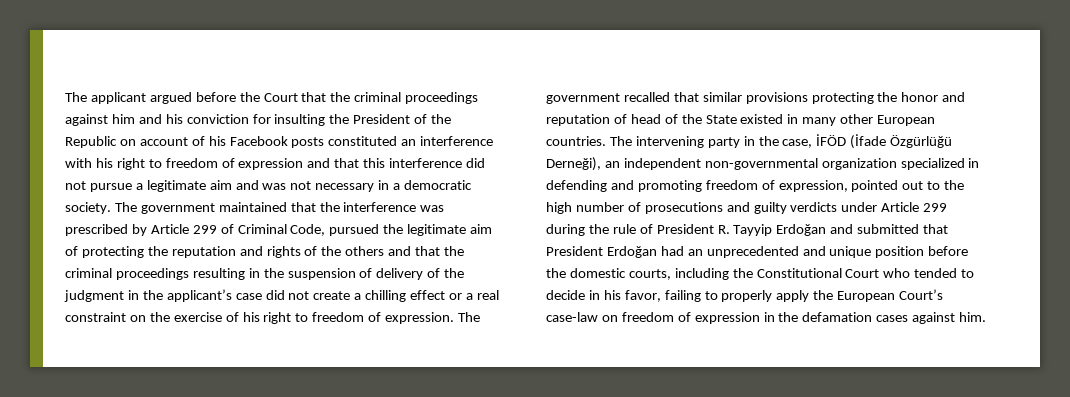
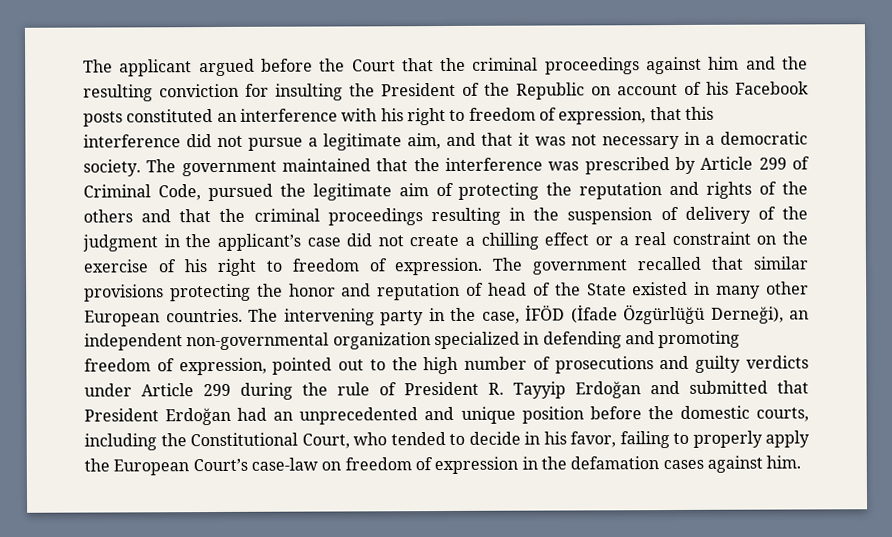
- The applicant argued before the Court that the criminal proceedings against him and his conviction for insulting the President of the Republic on account of his Facebook posts constituted an interference with his right to freedom of expression and that this interference did not pursue a legitimate aim and was not necessary in a democratic society.
+ The applicant argued before the Court that the criminal proceedings against him and the resulting conviction for insulting the President of the Republic on account of his Facebook posts constituted an interference with his right to freedom of expression, that this interference did not pursue a legitimate aim, and that it was not necessary in a democratic society.
- The intervening party in the case, İFÖD (İfade Özgürlüğü Derneği), an independent non-governmental organization specialized in defending and promoting freedom of expression, pointed out to the high number of prosecutions and guilty verdicts under Article 299 during the rule of President R. Tayyip Erdoğan and submitted that President Erdoğan had an unprecedented and unique position before the domestic courts, including the Constitutional Court who tended to decide in his favor, failing to properly apply the European Court’s case-law on freedom of expression in the defamation cases against him.
+ The intervening party in the case, İFÖD (İfade Özgürlüğü Derneği), an independent non-governmental organization specialized in defending and promoting freedom of expression, pointed out to the high number of prosecutions and guilty verdicts under Article 299 during the rule of President R. Tayyip Erdoğan and submitted that President Erdoğan had an unprecedented and unique position before the domestic courts, including the Constitutional Court, who tended to decide in his favor, failing to properly apply the European Court’s case-law on freedom of expression in the defamation cases against him.

